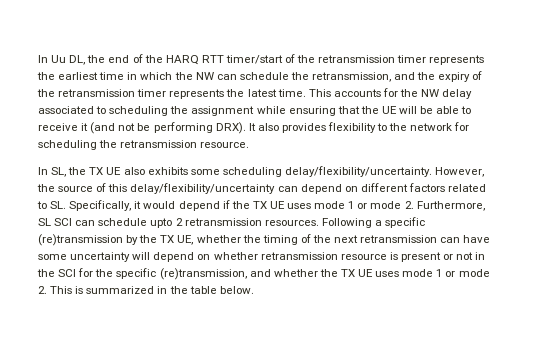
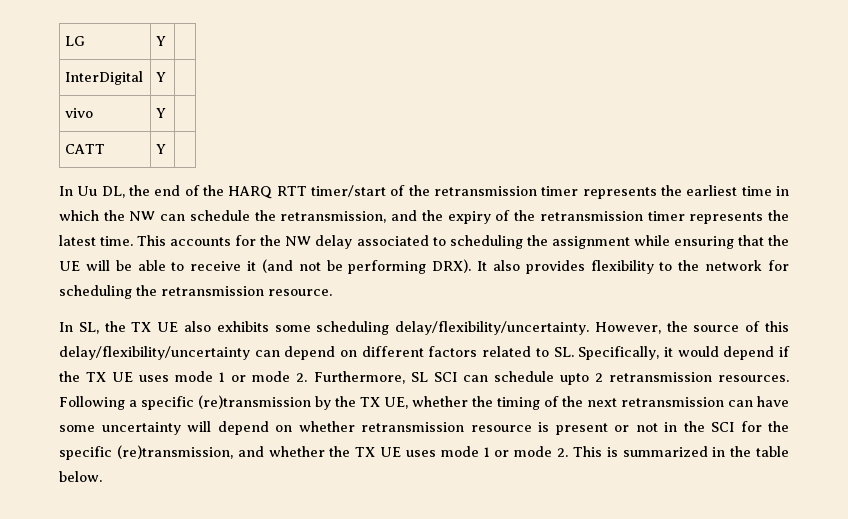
+ LG | Y |
+ InterDigital | Y |
+ vivo | Y |
+ CATT | Y |

